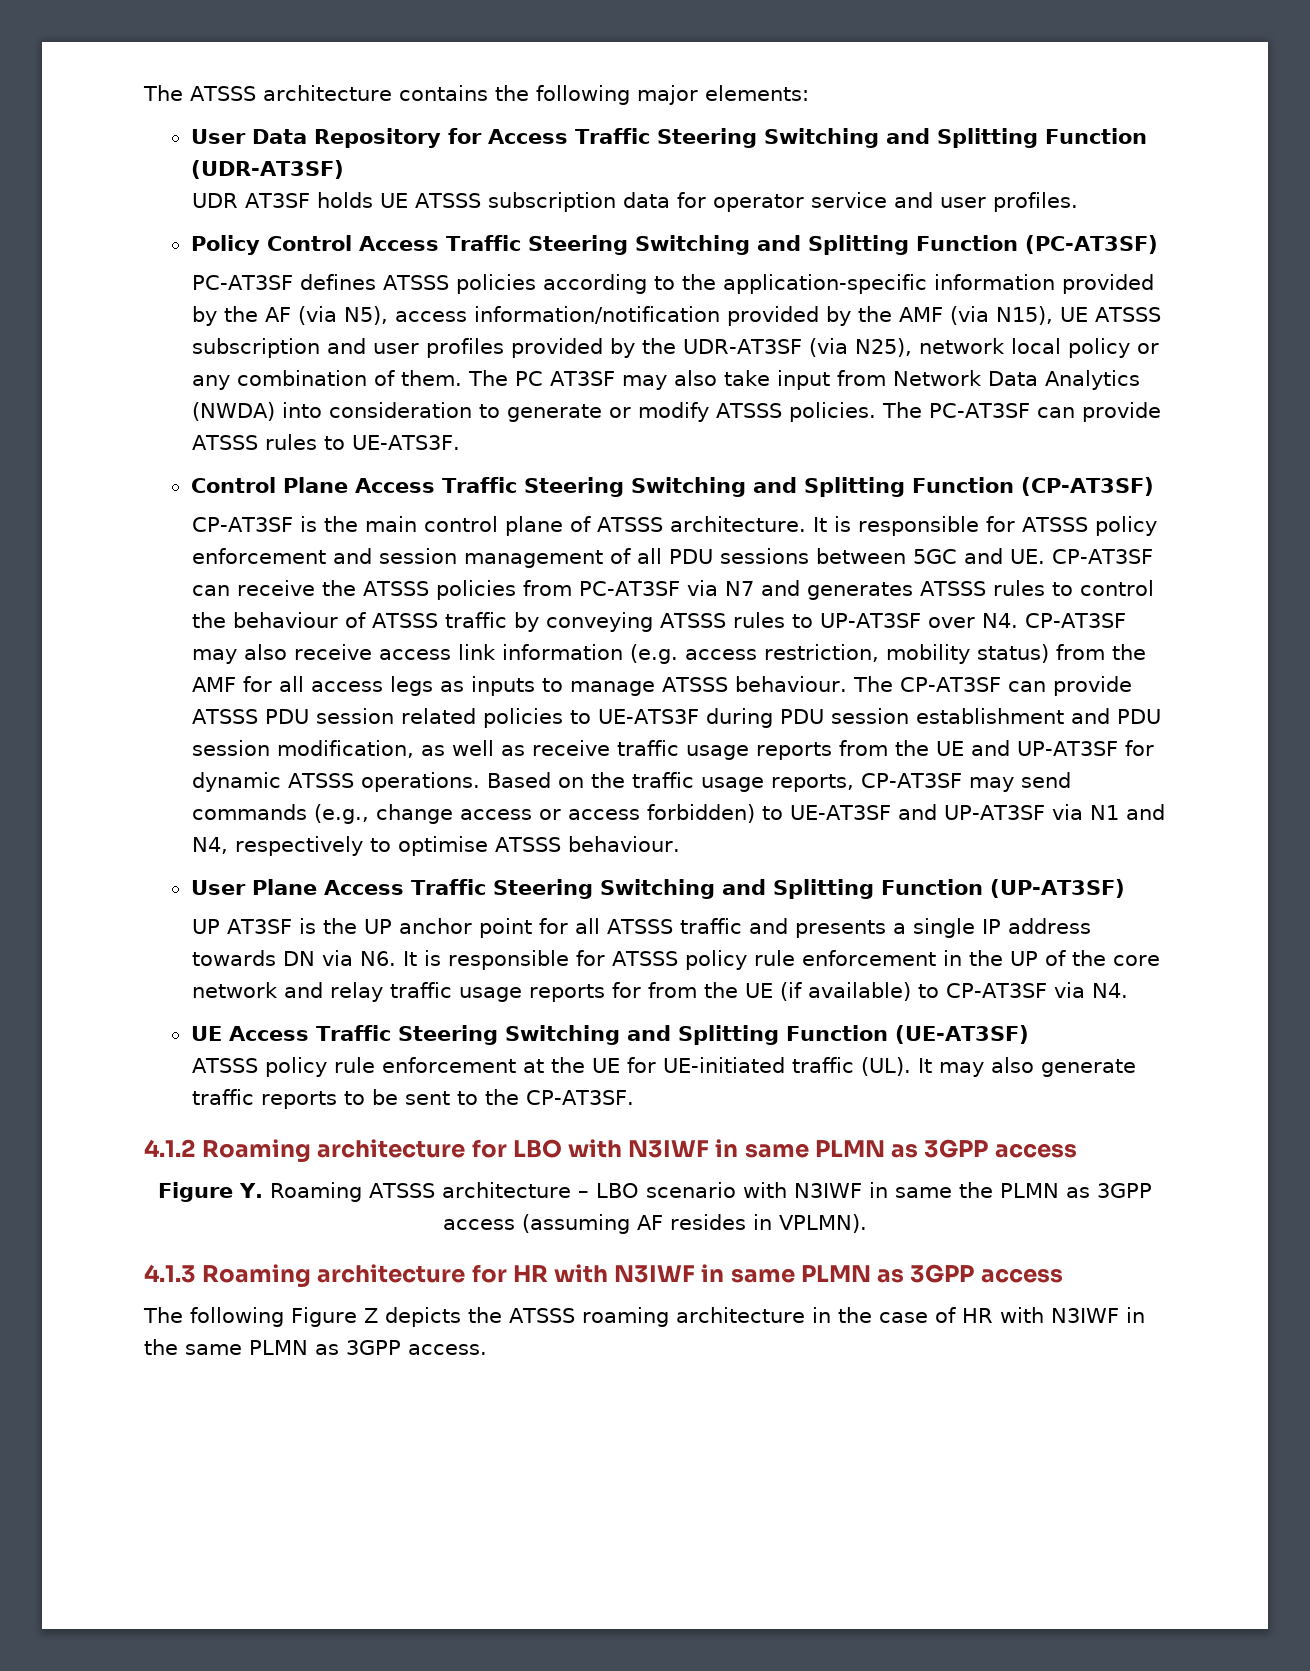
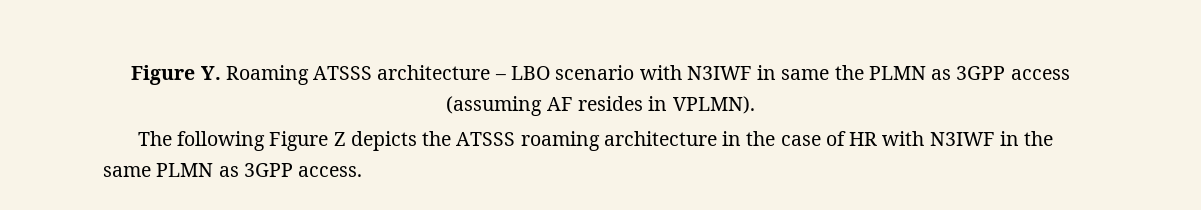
- The ATSSS architecture contains the following major elements:
- User Data Repository for Access Traffic Steering Switching and Splitting Function (UDR-AT3SF)
- UDR AT3SF holds UE ATSSS subscription data for operator service and user profiles.
- Policy Control Access Traffic Steering Switching and Splitting Function (PC-AT3SF)
- PC-AT3SF defines ATSSS policies according to the application-specific information provided by the AF (via N5), access information/notification provided by the AMF (via N15), UE ATSSS subscription and user profiles provided by the UDR-AT3SF (via N25), network local policy or any combination of them. The PC AT3SF may also take input from Network Data Analytics (NWDA) into consideration to generate or modify ATSSS policies. The PC-AT3SF can provide ATSSS rules to UE-ATS3F.
- Control Plane Access Traffic Steering Switching and Splitting Function (CP-AT3SF)
- CP-AT3SF is the main control plane of ATSSS architecture. It is responsible for ATSSS policy enforcement and session management of all PDU sessions between 5GC and UE. CP-AT3SF can receive the ATSSS policies from PC-AT3SF via N7 and generates ATSSS rules to control the behaviour of ATSSS traffic by conveying ATSSS rules to UP-AT3SF over N4. CP-AT3SF may also receive access link information (e.g. access restriction, mobility status) from the AMF for all access legs as inputs to manage ATSSS behaviour. The CP-AT3SF can provide ATSSS PDU session related policies to UE-ATS3F during PDU session establishment and PDU session modification, as well as receive traffic usage reports from the UE and UP-AT3SF for dynamic ATSSS operations. Based on the traffic usage reports, CP-AT3SF may send commands (e.g., change access or access forbidden) to UE-AT3SF and UP-AT3SF via N1 and N4, respectively to optimise ATSSS behaviour.
- User Plane Access Traffic Steering Switching and Splitting Function (UP-AT3SF)
- UP AT3SF is the UP anchor point for all ATSSS traffic and presents a single IP address towards DN via N6. It is responsible for ATSSS policy rule enforcement in the UP of the core network and relay traffic usage reports for from the UE (if available) to CP-AT3SF via N4.
- UE Access Traffic Steering Switching and Splitting Function (UE-AT3SF)
- ATSSS policy rule enforcement at the UE for UE-initiated traffic (UL). It may also generate traffic reports to be sent to the CP-AT3SF.
- 4.1.2 Roaming architecture for LBO with N3IWF in same PLMN as 3GPP access
- 4.1.3 Roaming architecture for HR with N3IWF in same PLMN as 3GPP access

